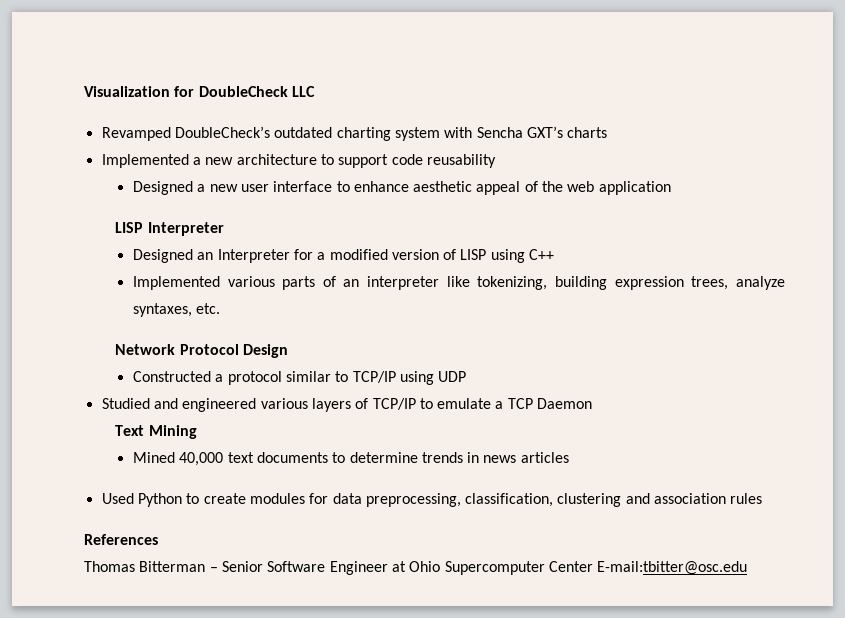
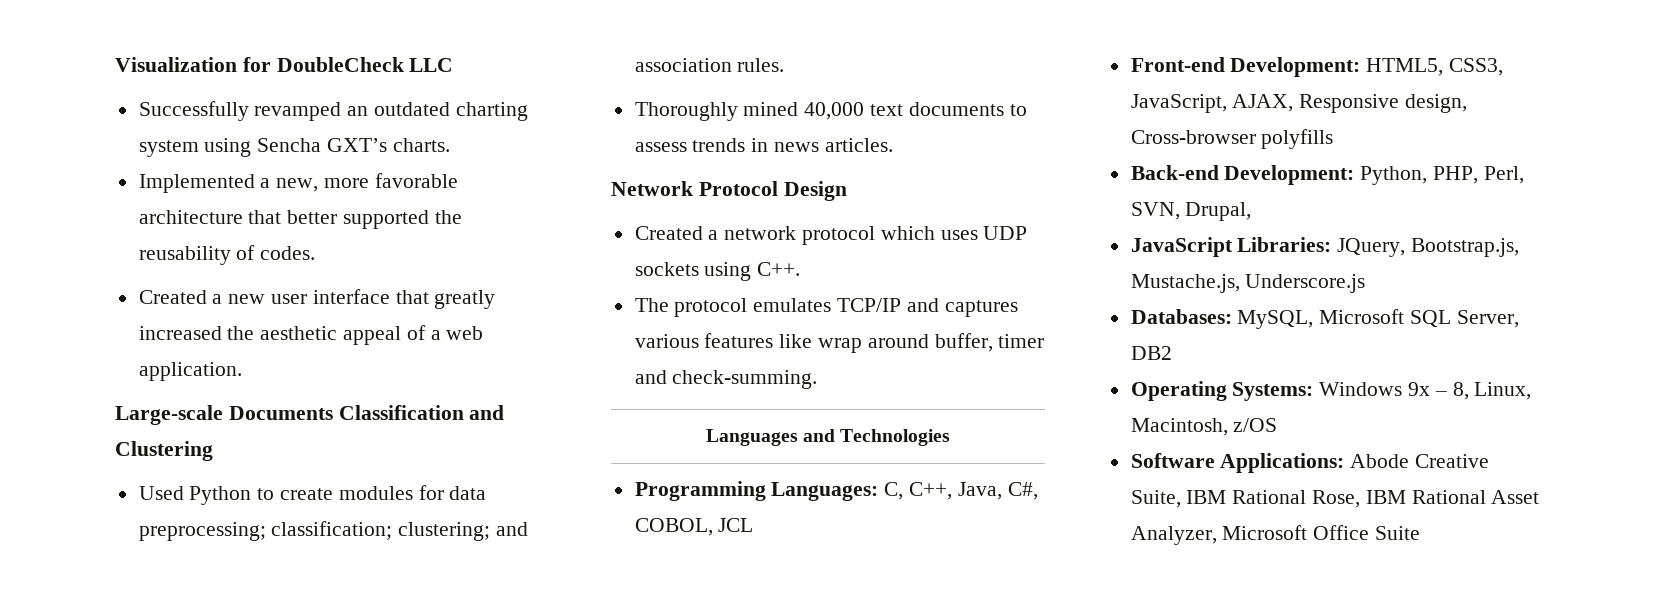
- Revamped DoubleCheck’s outdated charting system with Sencha GXT’s charts
+ Successfully revamped an outdated charting system using Sencha GXT’s charts.
- Implemented a new architecture to support code reusability
- Designed a new user interface to enhance aesthetic appeal of the web application
- LISP Interpreter
- Designed an Interpreter for a modified version of LISP using C++
- Implemented various parts of an interpreter like tokenizing, building expression trees, analyze syntaxes, etc.
- Network Protocol Design
- Constructed a protocol similar to TCP/IP using UDP
- Studied and engineered various layers of TCP/IP to emulate a TCP Daemon
- Text Mining
- Mined 40,000 text documents to determine trends in news articles
+ Implemented a new, more favorable architecture that better supported the reusability of codes.
+ Created a new user interface that greatly increased the aesthetic appeal of a web application.
+ Large-scale Documents Classification and Clustering
- Used Python to create modules for data preprocessing, classification, clustering and association rules
- References
- Thomas Bitterman – Senior Software Engineer at Ohio Supercomputer Center E-mail:tbitter@osc.edu
+ Used Python to create modules for data preprocessing; classification; clustering; and association rules.
+ Thoroughly mined 40,000 text documents to assess trends in news articles.
+ Network Protocol Design
+ Created a network protocol which uses UDP sockets using C++.
+ The protocol emulates TCP/IP and captures various features like wrap around buffer, timer and check-summing.
+ Languages and Technologies
+ Programming Languages: C, C++, Java, C#, COBOL, JCL
+ Front-end Development: HTML5, CSS3, JavaScript, AJAX, Responsive design, Cross-browser polyfills
+ Back-end Development: Python, PHP, Perl, SVN, Drupal,
+ JavaScript Libraries: JQuery, Bootstrap.js, Mustache.js, Underscore.js
+ Databases: MySQL, Microsoft SQL Server, DB2
+ Operating Systems: Windows 9x – 8, Linux, Macintosh, z/OS
+ Software Applications: Abode Creative Suite, IBM Rational Rose, IBM Rational Asset Analyzer, Microsoft Office Suite

